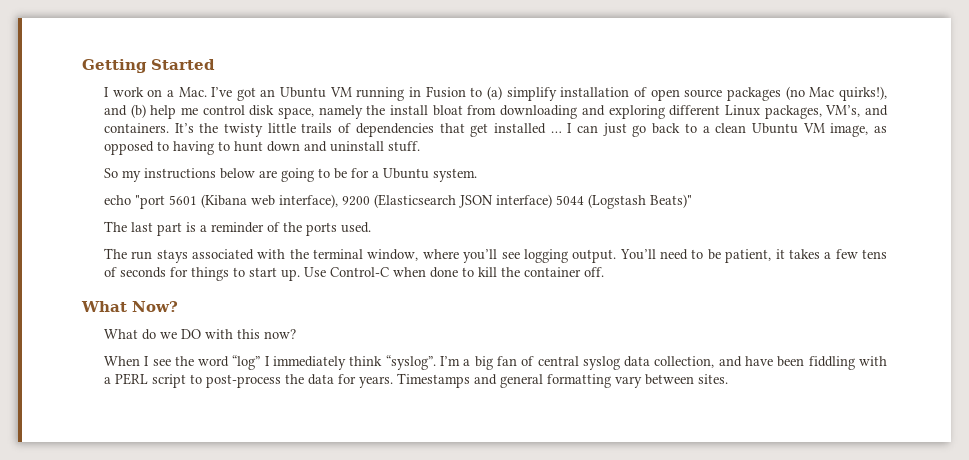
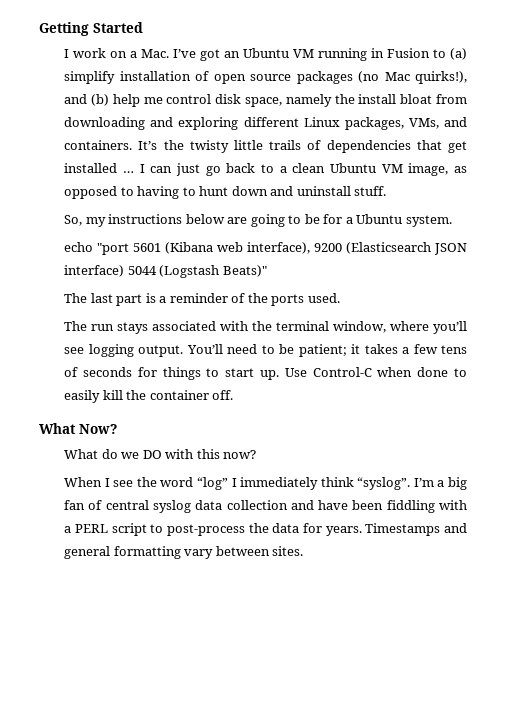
- I work on a Mac. I’ve got an Ubuntu VM running in Fusion to (a) simplify installation of open source packages (no Mac quirks!), and (b) help me control disk space, namely the install bloat from downloading and exploring different Linux packages, VM’s, and containers.
+ I work on a Mac. I’ve got an Ubuntu VM running in Fusion to (a) simplify installation of open source packages (no Mac quirks!), and (b) help me control disk space, namely the install bloat from downloading and exploring different Linux packages, VMs, and containers.
- So my instructions below are going to be for a Ubuntu system.
+ So, my instructions below are going to be for a Ubuntu system.
- You’ll need to be patient, it takes a few tens of seconds for things to start up.
+ You’ll need to be patient; it takes a few tens of seconds for things to start up.
- Use Control-C when done to kill the container off.
+ Use Control-C when done to easily kill the container off.
- I’m a big fan of central syslog data collection, and have been fiddling with a PERL script to post-process the data for years.
+ I’m a big fan of central syslog data collection and have been fiddling with a PERL script to post-process the data for years.

